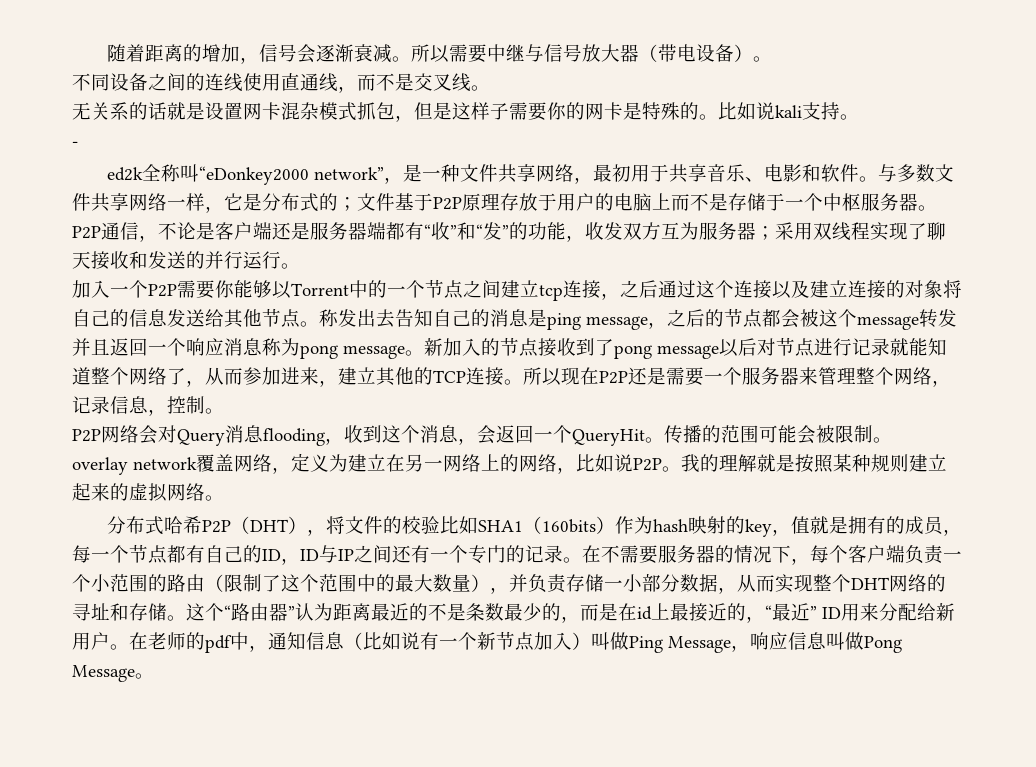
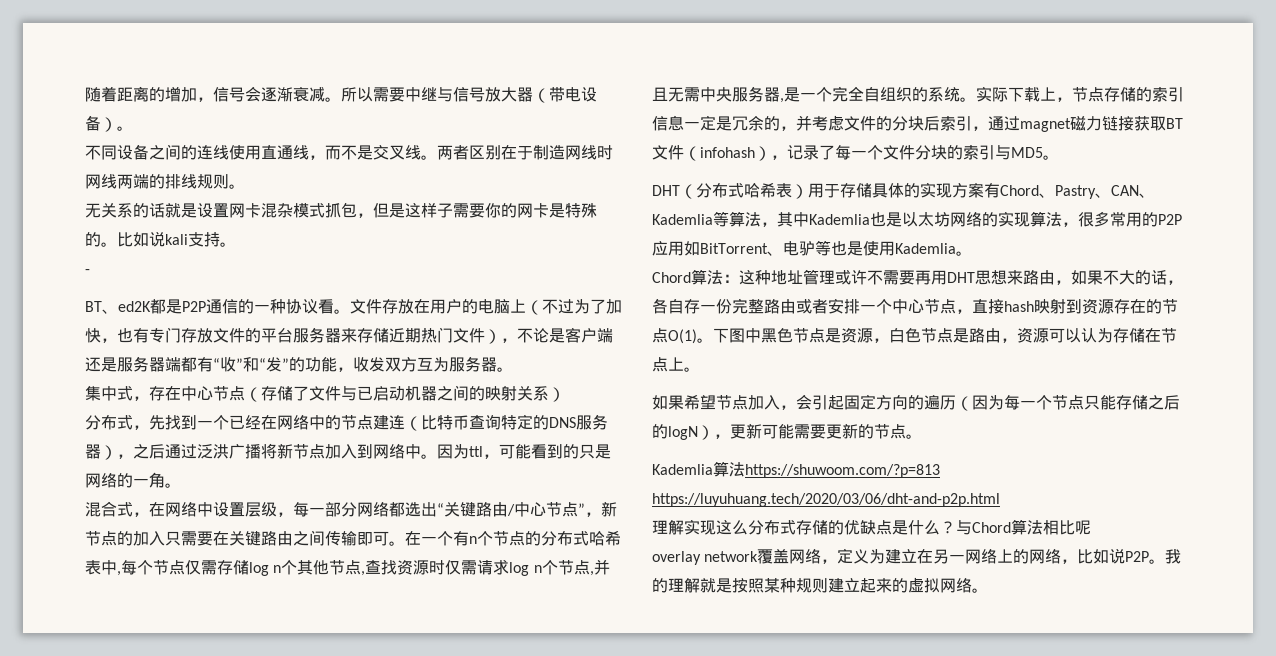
+ 两者区别在于制造网线时网线两端的排线规则。
- ed2k全称叫“eDonkey2000 network”，是一种文件共享网络，最初用于共享音乐、电影和软件。与多数文件共享网络一样，它是分布式的；文件基于P2P原理存放于用户的电脑上而不是存储于一个中枢服务器。P2P通信，不论是客户端还是服务器端都有“收”和“发”的功能，收发双方互为服务器；采用双线程实现了聊天接收和发送的并行运行。
- 加入一个P2P需要你能够以Torrent中的一个节点之间建立tcp连接，之后通过这个连接以及建立连接的对象将自己的信息发送给其他节点。称发出去告知自己的消息是ping message，之后的节点都会被这个message转发并且返回一个响应消息称为pong message。新加入的节点接收到了pong message以后对节点进行记录就能知道整个网络了，从而参加进来，建立其他的TCP连接。所以现在P2P还是需要一个服务器来管理整个网络，记录信息，控制。
- P2P网络会对Query消息flooding，收到这个消息，会返回一个QueryHit。传播的范围可能会被限制。
+ BT、ed2K都是P2P通信的一种协议看。文件存放在用户的电脑上（不过为了加快，也有专门存放文件的平台服务器来存储近期热门文件），不论是客户端还是服务器端都有“收”和“发”的功能，收发双方互为服务器。
+ 集中式，存在中心节点（存储了文件与已启动机器之间的映射关系）
+ 分布式，先找到一个已经在网络中的节点建连（比特币查询特定的DNS服务器），之后通过泛洪广播将新节点加入到网络中。因为ttl，可能看到的只是网络的一角。
+ 混合式，在网络中设置层级，每一部分网络都选出“关键路由/中心节点”，新节点的加入只需要在关键路由之间传输即可。在一个有n个节点的分布式哈希表中,每个节点仅需存储log n个其他节点,查找资源时仅需请求log n个节点,并且无需中央服务器,是一个完全自组织的系统。实际下载上，节点存储的索引信息一定是冗余的，并考虑文件的分块后索引，通过magnet磁力链接获取BT文件（infohash），记录了每一个文件分块的索引与MD5。
+ DHT（分布式哈希表）用于存储具体的实现方案有Chord、Pastry、CAN、Kademlia等算法，其中Kademlia也是以太坊网络的实现算法，很多常用的P2P应用如BitTorrent、电驴等也是使用Kademlia。
+ Chord算法：这种地址管理或许不需要再用DHT思想来路由，如果不大的话，各自存一份完整路由或者安排一个中心节点，直接hash映射到资源存在的节点O(1)。下图中黑色节点是资源，白色节点是路由，资源可以认为存储在节点上。
+ 如果希望节点加入，会引起固定方向的遍历（因为每一个节点只能存储之后的logN），更新可能需要更新的节点。
+ Kademlia算法https://shuwoom.com/?p=813 https://luyuhuang.tech/2020/03/06/dht-and-p2p.html
+ 理解实现这么分布式存储的优缺点是什么？与Chord算法相比呢
- 分布式哈希P2P（DHT），将文件的校验比如SHA1（160bits）作为hash映射的key，值就是拥有的成员，每一个节点都有自己的ID，ID与IP之间还有一个专门的记录。在不需要服务器的情况下，每个客户端负责一个小范围的路由（限制了这个范围中的最大数量），并负责存储一小部分数据，从而实现整个DHT网络的寻址和存储。这个“路由器”认为距离最近的不是条数最少的，而是在id上最接近的，“最近” ID用来分配给新用户。在老师的pdf中，通知信息（比如说有一个新节点加入）叫做Ping Message，响应信息叫做Pong Message。

